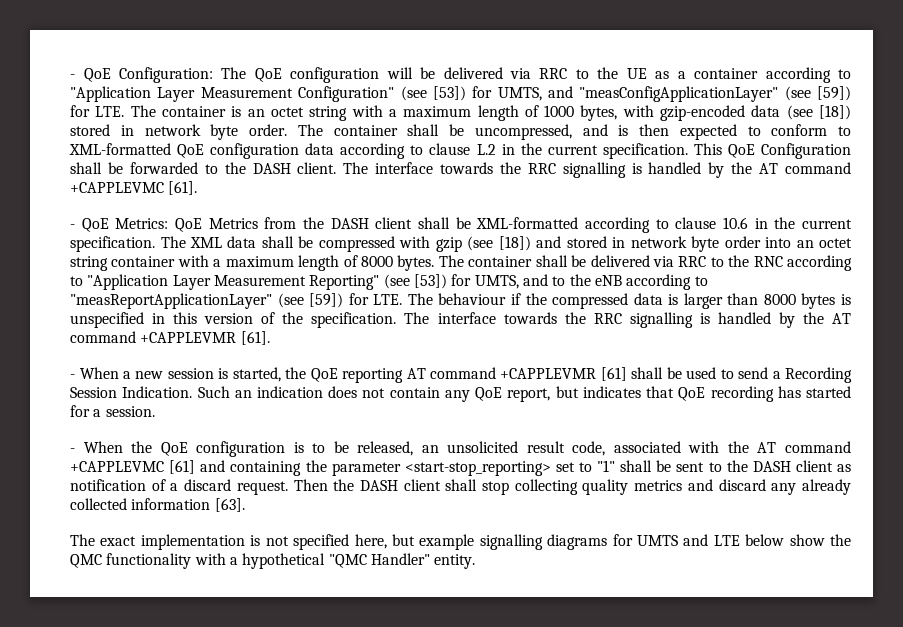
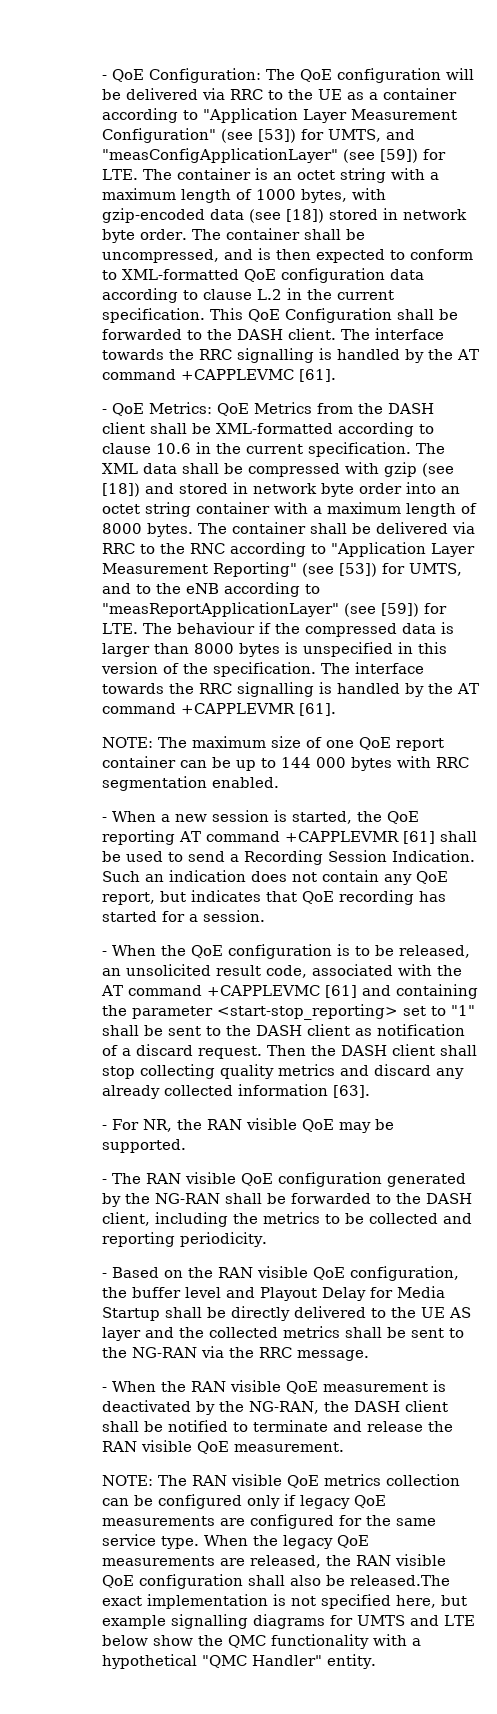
+ NOTE: The maximum size of one QoE report container can be up to 144 000 bytes with RRC segmentation enabled.
- The exact implementation is not specified here, but example signalling diagrams for UMTS and LTE below show the QMC functionality with a hypothetical "QMC Handler" entity.
+ - For NR, the RAN visible QoE may be supported.
+ - The RAN visible QoE configuration generated by the NG-RAN shall be forwarded to the DASH client, including the metrics to be collected and reporting periodicity.
+ - Based on the RAN visible QoE configuration, the buffer level and Playout Delay for Media Startup shall be directly delivered to the UE AS layer and the collected metrics shall be sent to the NG-RAN via the RRC message.
+ - When the RAN visible QoE measurement is deactivated by the NG-RAN, the DASH client shall be notified to terminate and release the RAN visible QoE measurement.
+ NOTE: The RAN visible QoE metrics collection can be configured only if legacy QoE measurements are configured for the same service type. When the legacy QoE measurements are released, the RAN visible QoE configuration shall also be released.The exact implementation is not specified here, but example signalling diagrams for UMTS and LTE below show the QMC functionality with a hypothetical "QMC Handler" entity.

